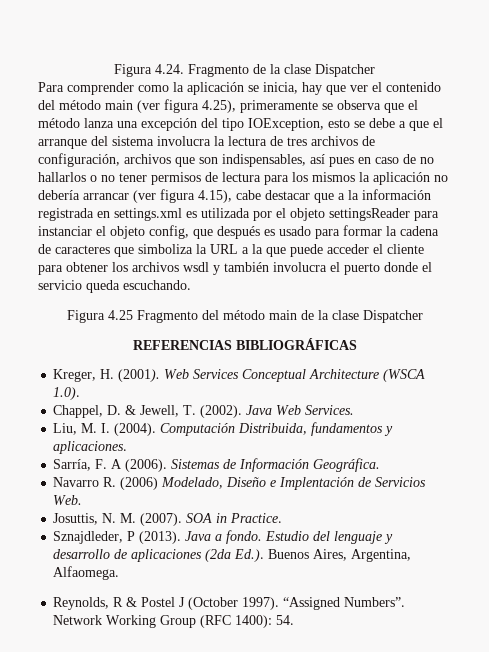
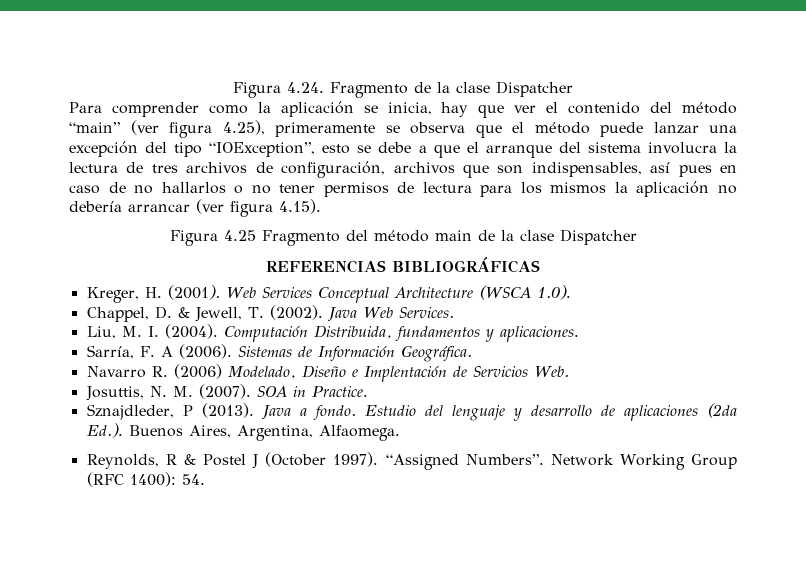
- Para comprender como la aplicación se inicia, hay que ver el contenido del método main (ver figura 4.25), primeramente se observa que el método lanza una excepción del tipo IOException, esto se debe a que el arranque del sistema involucra la lectura de tres archivos de configuración, archivos que son indispensables, así pues en caso de no hallarlos o no tener permisos de lectura para los mismos la aplicación no debería arrancar (ver figura 4.15), cabe destacar que a la información registrada en settings.xml es utilizada por el objeto settingsReader para instanciar el objeto config, que después es usado para formar la cadena de caracteres que simboliza la URL a la que puede acceder el cliente para obtener los archivos wsdl y también involucra el puerto donde el servicio queda escuchando.
+ Para comprender como la aplicación se inicia, hay que ver el contenido del método “main” (ver figura 4.25), primeramente se observa que el método puede lanzar una excepción del tipo “IOException”, esto se debe a que el arranque del sistema involucra la lectura de tres archivos de configuración, archivos que son indispensables, así pues en caso de no hallarlos o no tener permisos de lectura para los mismos la aplicación no debería arrancar (ver figura 4.15).

